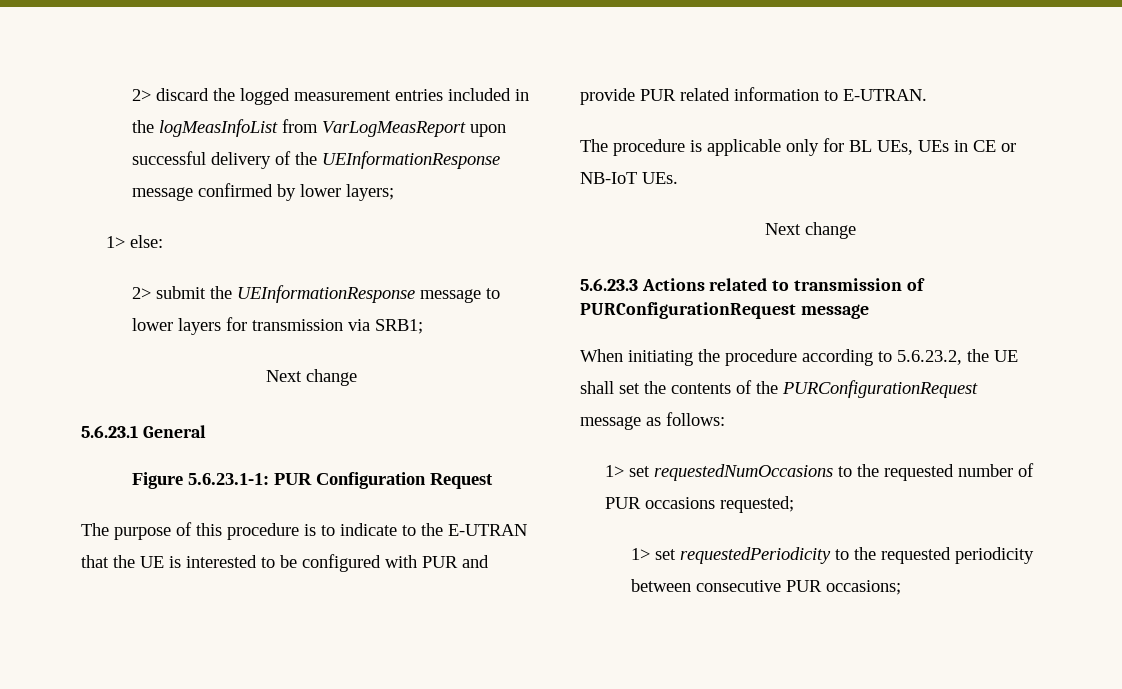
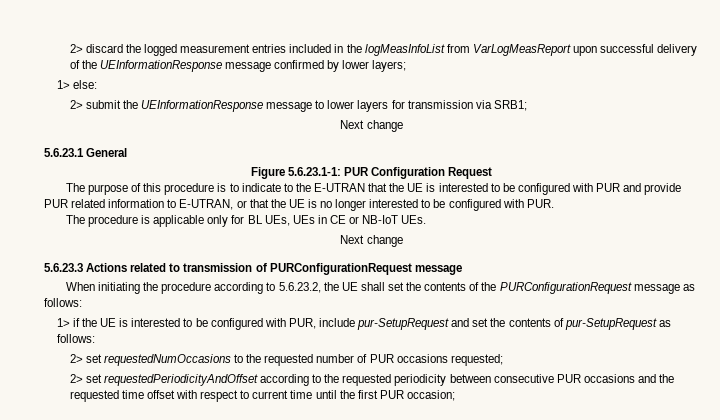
- The purpose of this procedure is to indicate to the E-UTRAN that the UE is interested to be configured with PUR and provide PUR related information to E-UTRAN.
+ The purpose of this procedure is to indicate to the E-UTRAN that the UE is interested to be configured with PUR and provide PUR related information to E-UTRAN, or that the UE is no longer interested to be configured with PUR.
- 1> set requestedNumOccasions to the requested number of PUR occasions requested;
+ 1> if the UE is interested to be configured with PUR, include pur-SetupRequest and set the contents of pur-SetupRequest as follows:
+ 2> set requestedNumOccasions to the requested number of PUR occasions requested;
- 1> set requestedPeriodicity to the requested periodicity between consecutive PUR occasions;
+ 2> set requestedPeriodicityAndOffset according to the requested periodicity between consecutive PUR occasions and the requested time offset with respect to current time until the first PUR occasion;

